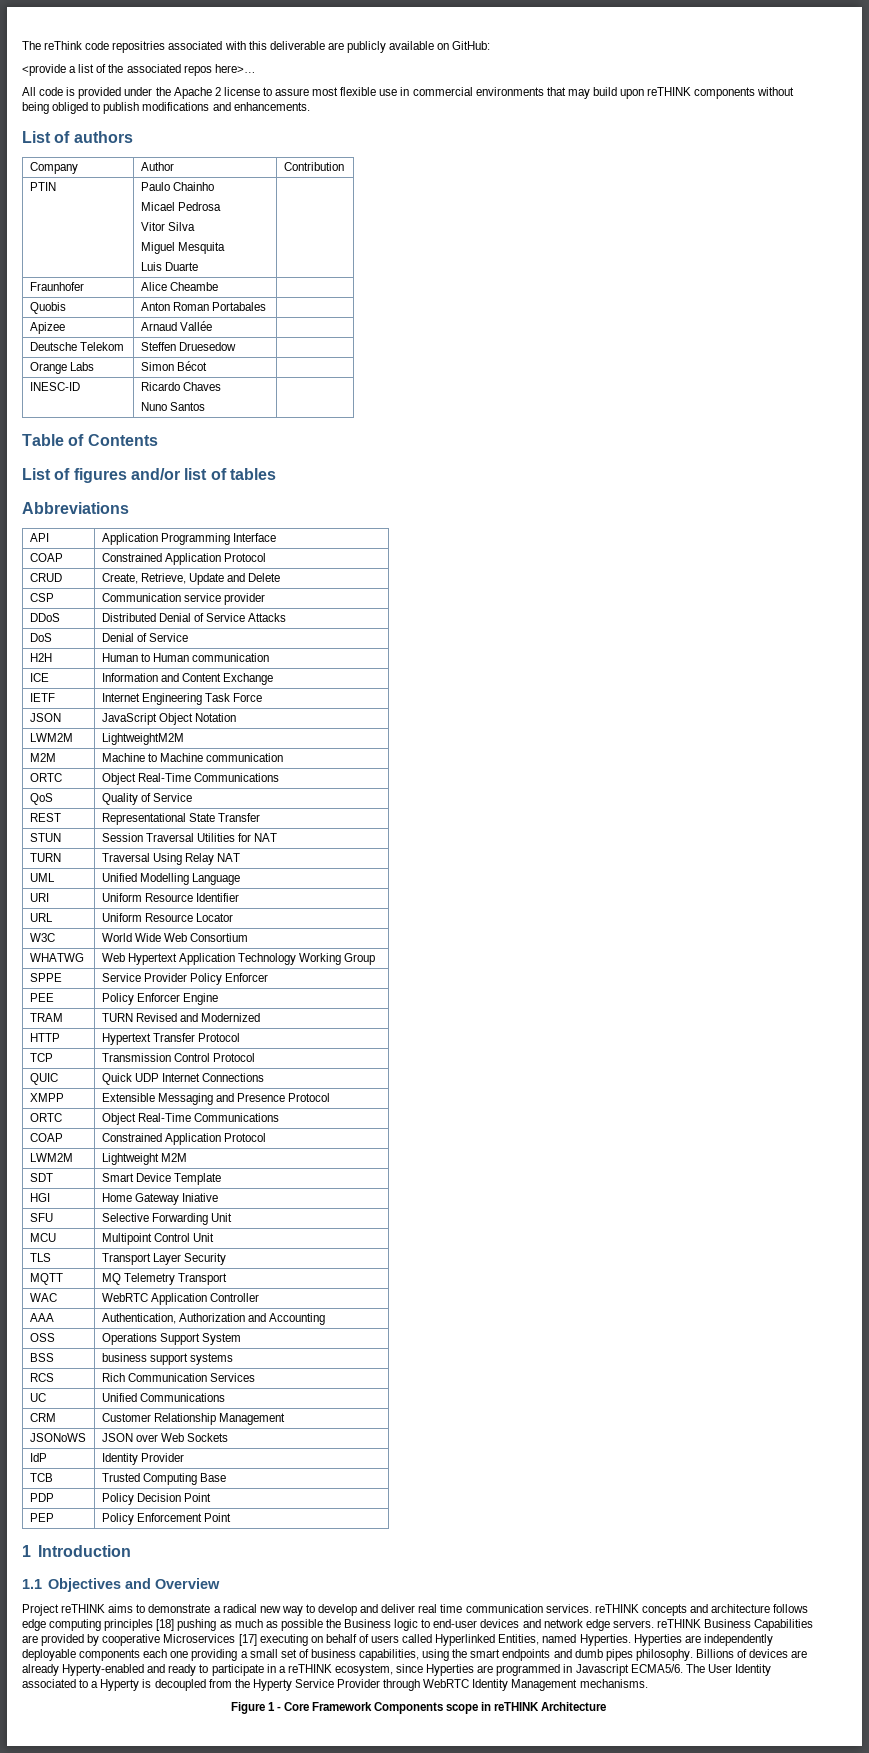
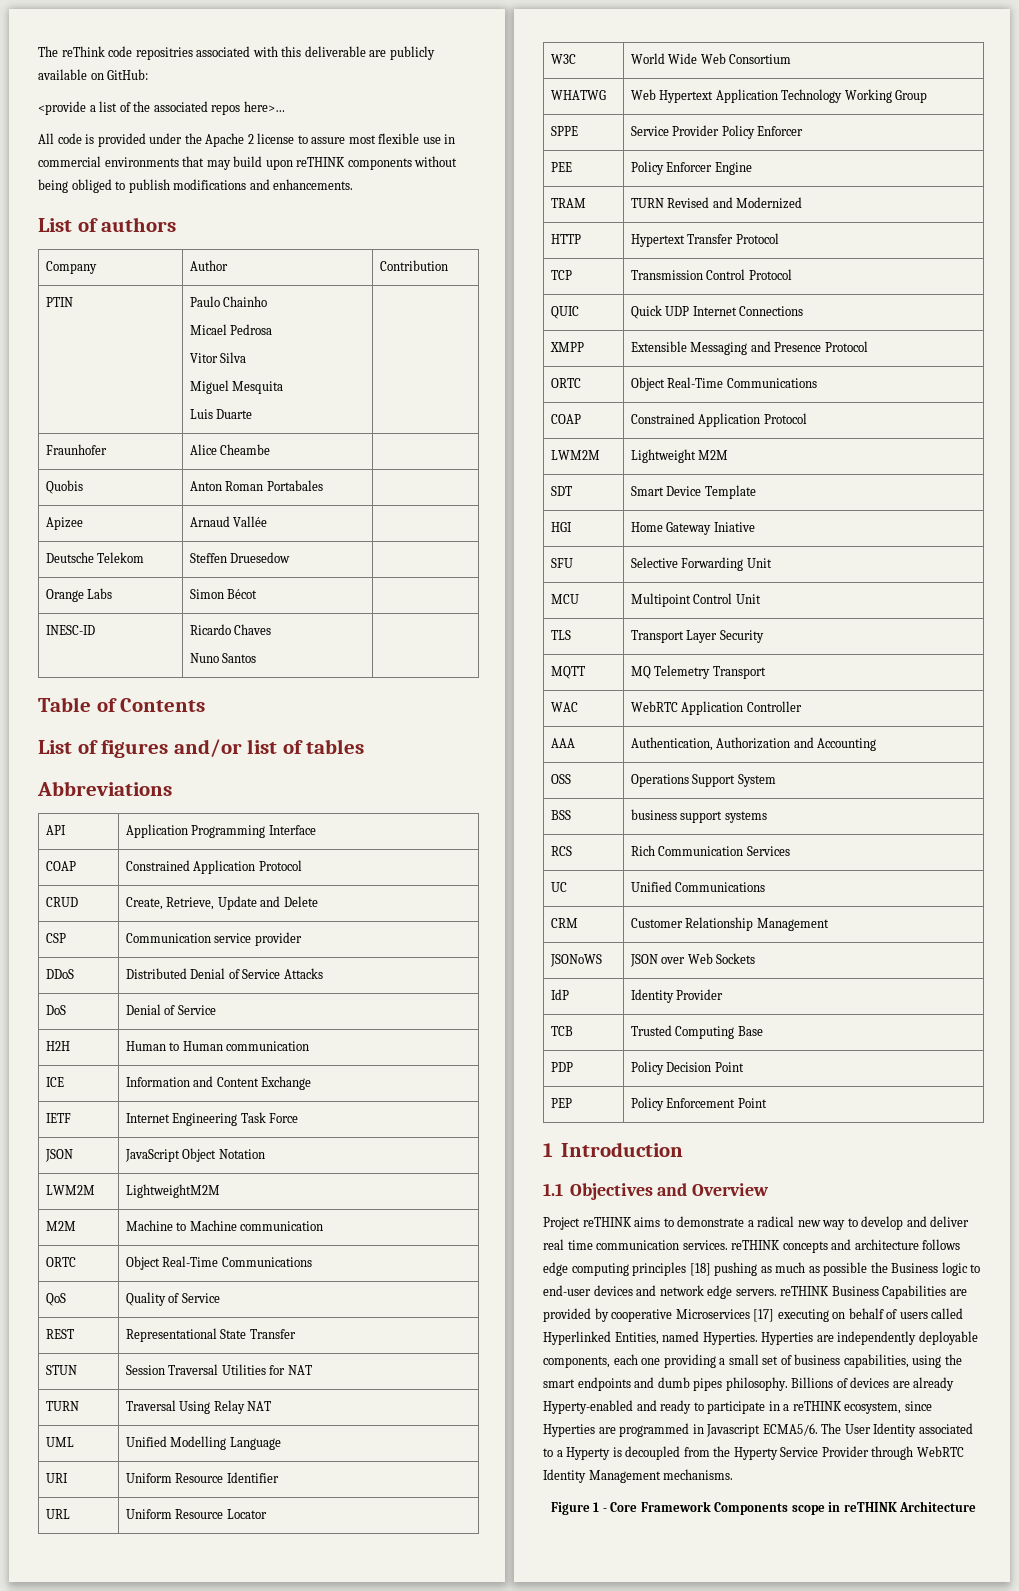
- Hyperties are independently deployable components each one providing a small set of business capabilities, using the smart endpoints and dumb pipes philosophy.
+ Hyperties are independently deployable components, each one providing a small set of business capabilities, using the smart endpoints and dumb pipes philosophy.

